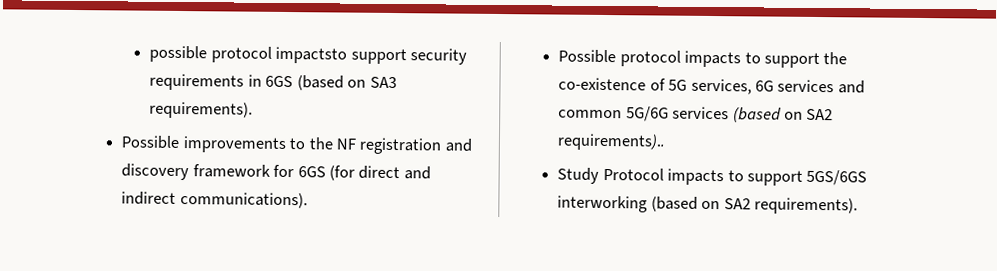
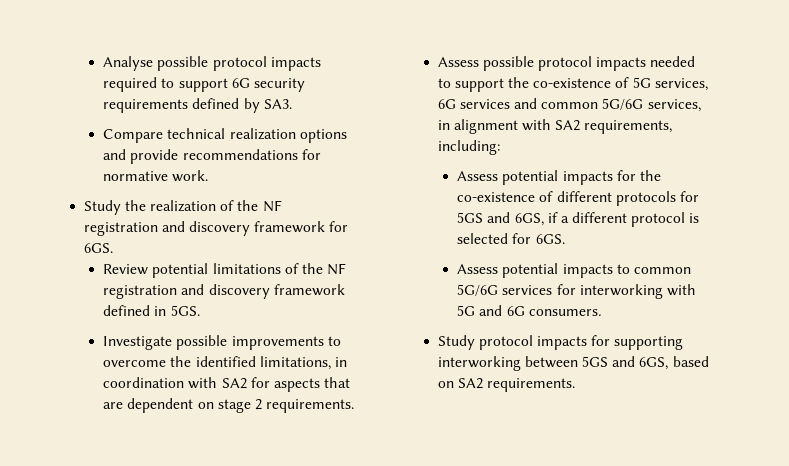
- possible protocol impactsto support security requirements in 6GS (based on SA3 requirements).
- Possible improvements to the NF registration and discovery framework for 6GS (for direct and indirect communications).
- Possible protocol impacts to support the co-existence of 5G services, 6G services and common 5G/6G services (based on SA2 requirements)..
- Study Protocol impacts to support 5GS/6GS interworking (based on SA2 requirements).
+ Analyse possible protocol impacts required to support 6G security requirements defined by SA3.
+ Compare technical realization options and provide recommendations for normative work.
+ Study the realization of the NF registration and discovery framework for 6GS.
+ Review potential limitations of the NF registration and discovery framework defined in 5GS.
+ Investigate possible improvements to overcome the identified limitations, in coordination with SA2 for aspects that are dependent on stage 2 requirements.
+ Assess possible protocol impacts needed to support the co-existence of 5G services, 6G services and common 5G/6G services, in alignment with SA2 requirements, including:
+ Assess potential impacts for the co-existence of different protocols for 5GS and 6GS, if a different protocol is selected for 6GS.
+ Assess potential impacts to common 5G/6G services for interworking with 5G and 6G consumers.
+ Study protocol impacts for supporting interworking between 5GS and 6GS, based on SA2 requirements.

